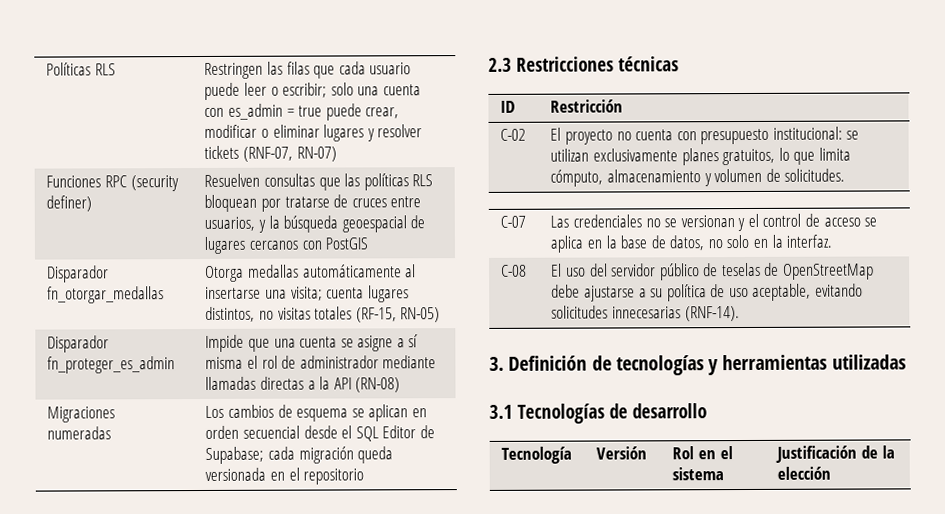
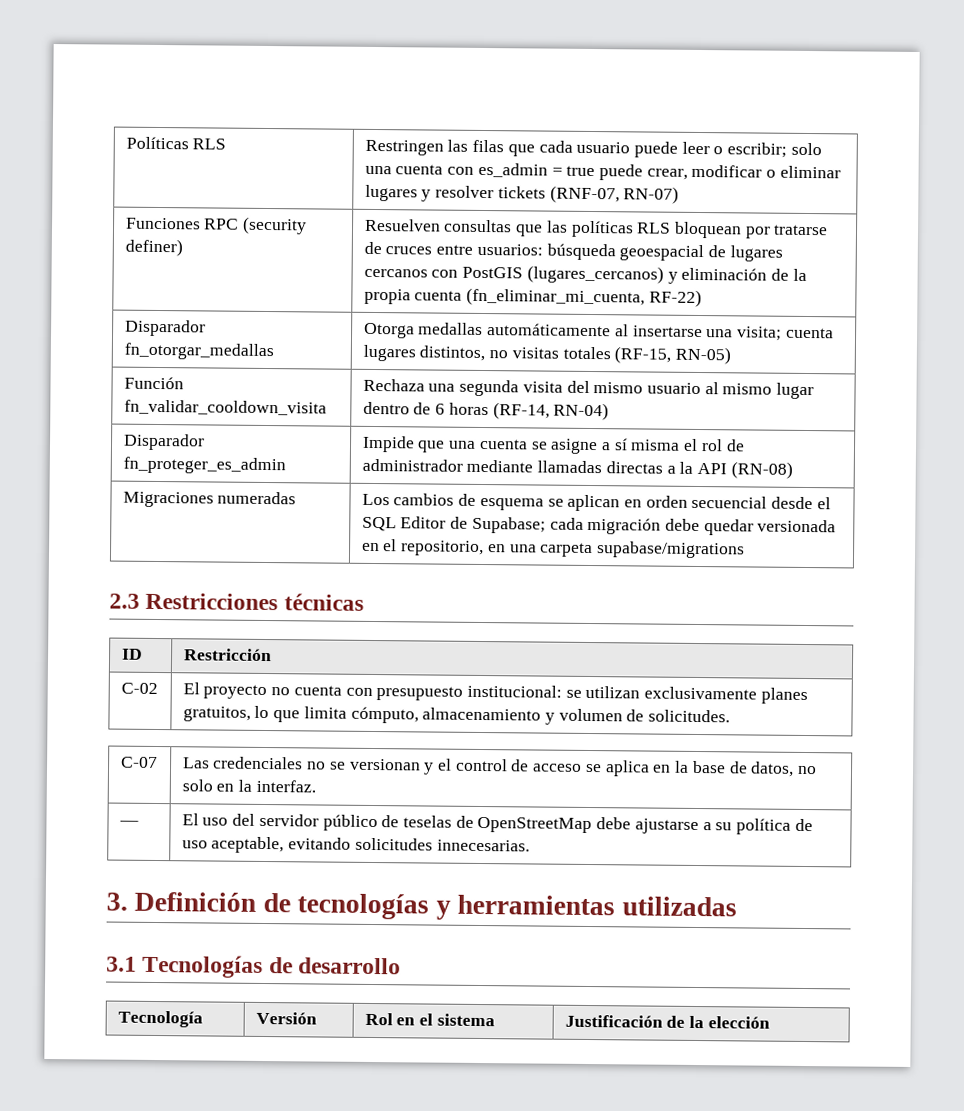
- Funciones RPC (security definer) | Resuelven consultas que las políticas RLS bloquean por tratarse de cruces entre usuarios, y la búsqueda geoespacial de lugares cercanos con PostGIS
+ Funciones RPC (security definer) | Resuelven consultas que las políticas RLS bloquean por tratarse de cruces entre usuarios: búsqueda geoespacial de lugares cercanos con PostGIS (lugares_cercanos) y eliminación de la propia cuenta (fn_eliminar_mi_cuenta, RF-22)
+ Función fn_validar_cooldown_visita | Rechaza una segunda visita del mismo usuario al mismo lugar dentro de 6 horas (RF-14, RN-04)
- Migraciones numeradas | Los cambios de esquema se aplican en orden secuencial desde el SQL Editor de Supabase; cada migración queda versionada en el repositorio
+ Migraciones numeradas | Los cambios de esquema se aplican en orden secuencial desde el SQL Editor de Supabase; cada migración debe quedar versionada en el repositorio, en una carpeta supabase/migrations
- C-08 | El uso del servidor público de teselas de OpenStreetMap debe ajustarse a su política de uso aceptable, evitando solicitudes innecesarias (RNF-14).
+ — | El uso del servidor público de teselas de OpenStreetMap debe ajustarse a su política de uso aceptable, evitando solicitudes innecesarias.

